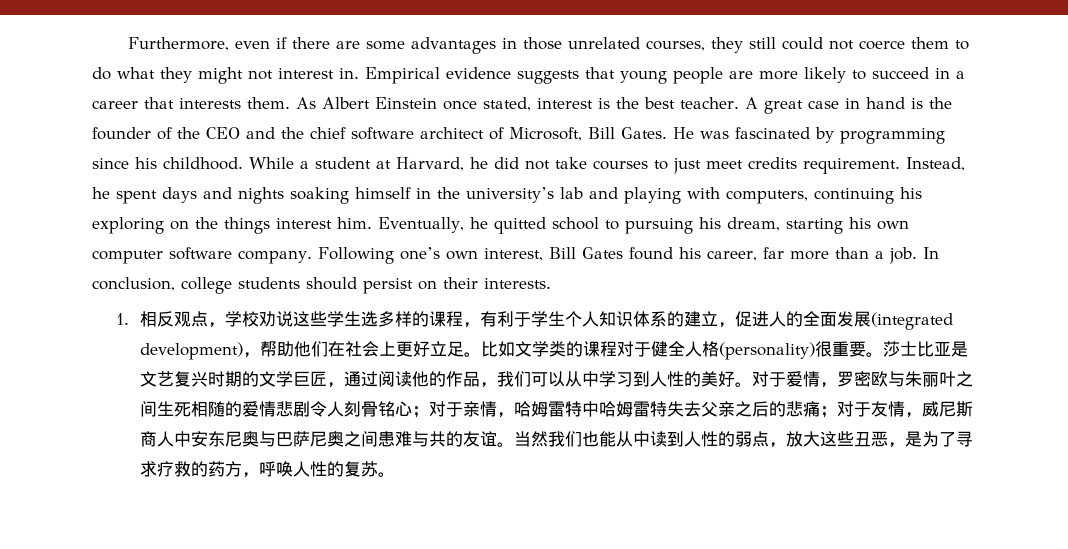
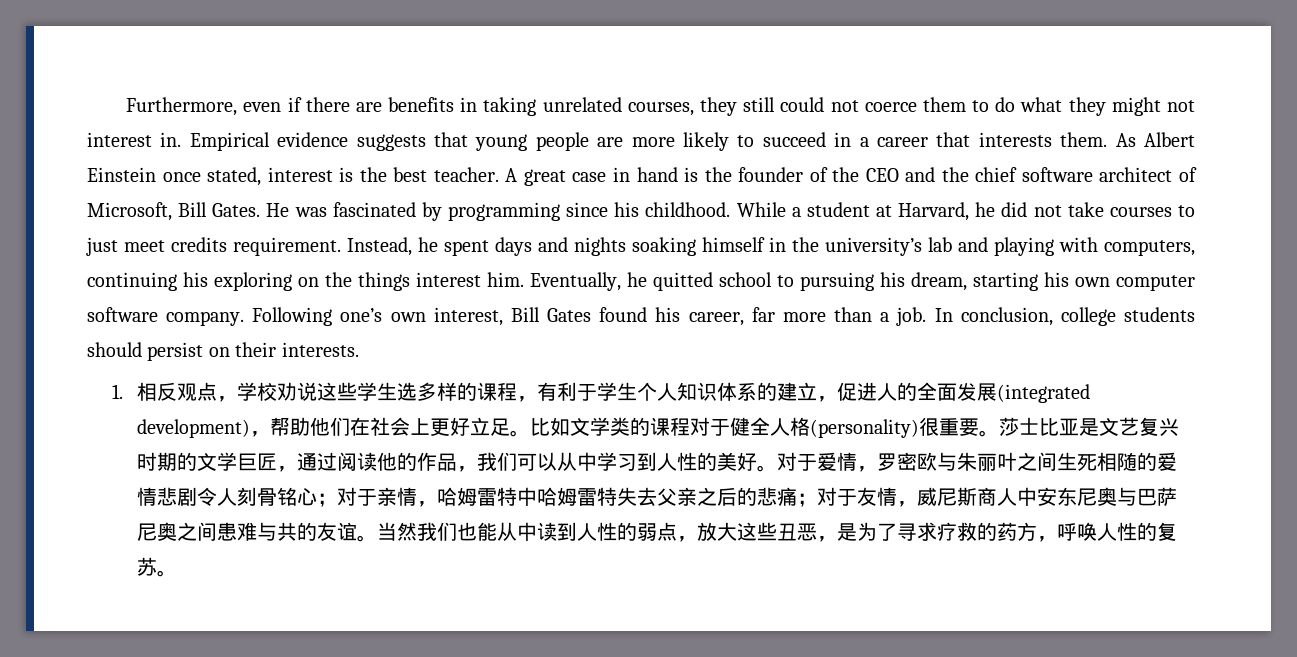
- Furthermore, even if there are some advantages in those unrelated courses, they still could not coerce them to do what they might not interest in.
+ Furthermore, even if there are benefits in taking unrelated courses, they still could not coerce them to do what they might not interest in.

